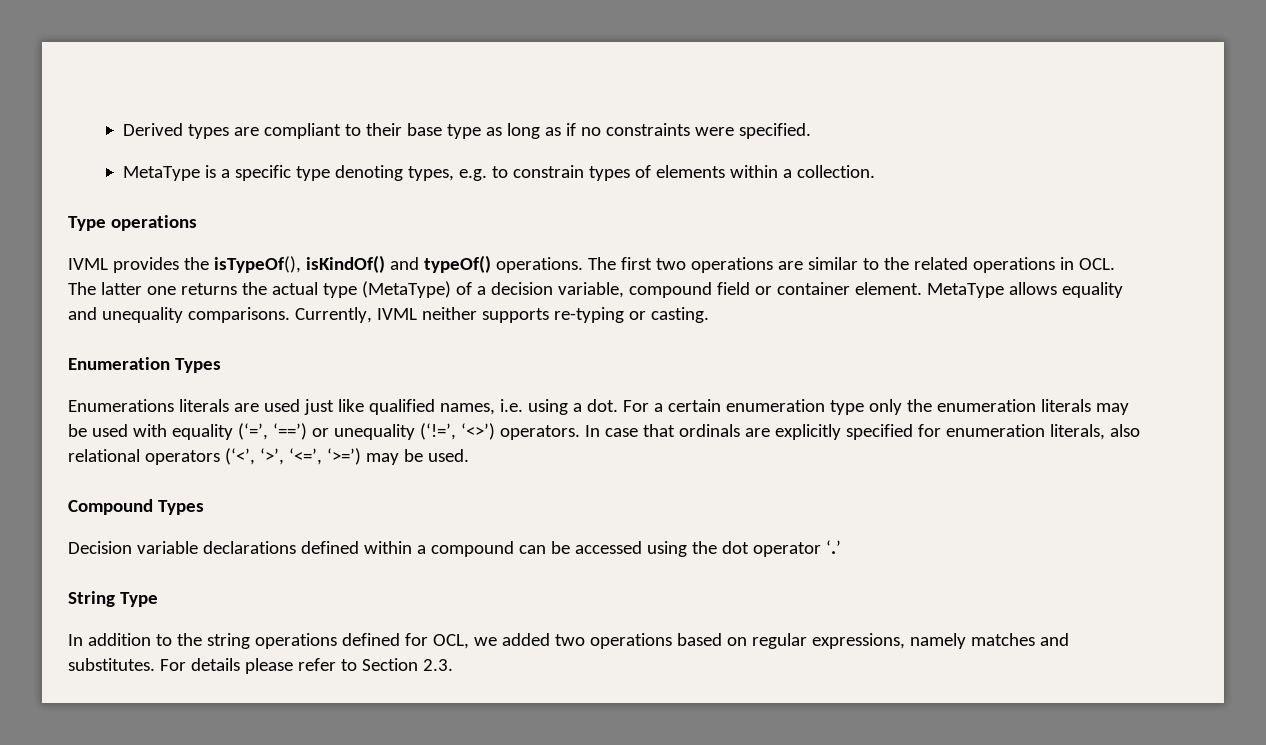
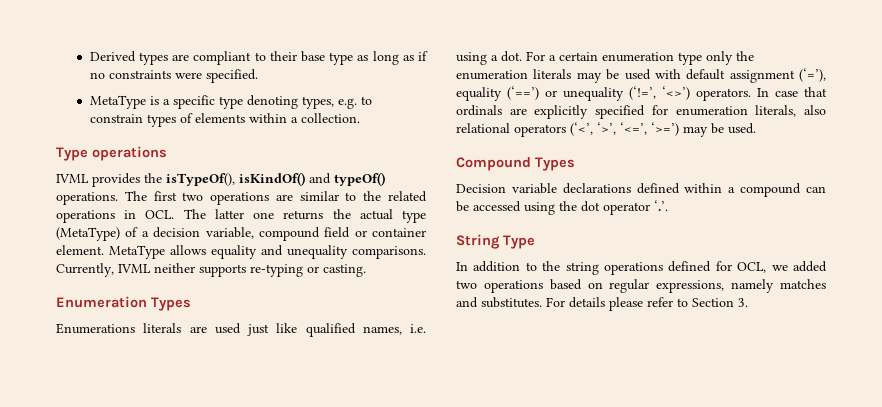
- For a certain enumeration type only the enumeration literals may be used with equality (‘=’, ‘==’) or unequality (‘!=’, ‘<>’) operators.
+ For a certain enumeration type only the enumeration literals may be used with default assignment (‘=’), equality (‘==’) or unequality (‘!=’, ‘<>’) operators.
- Decision variable declarations defined within a compound can be accessed using the dot operator ‘.’
+ Decision variable declarations defined within a compound can be accessed using the dot operator ‘.’.
- For details please refer to Section 2.3.
+ For details please refer to Section 3.

